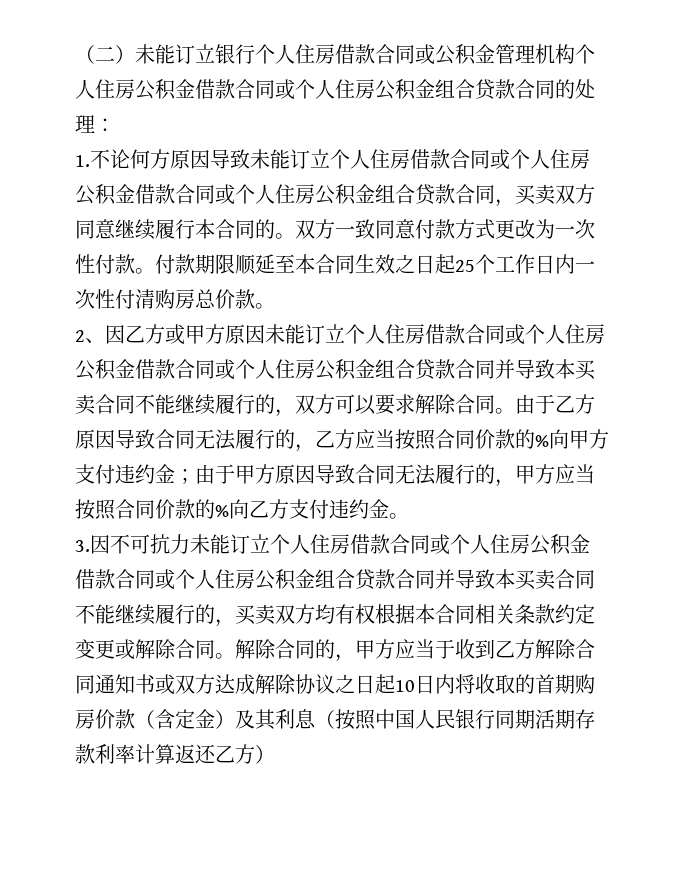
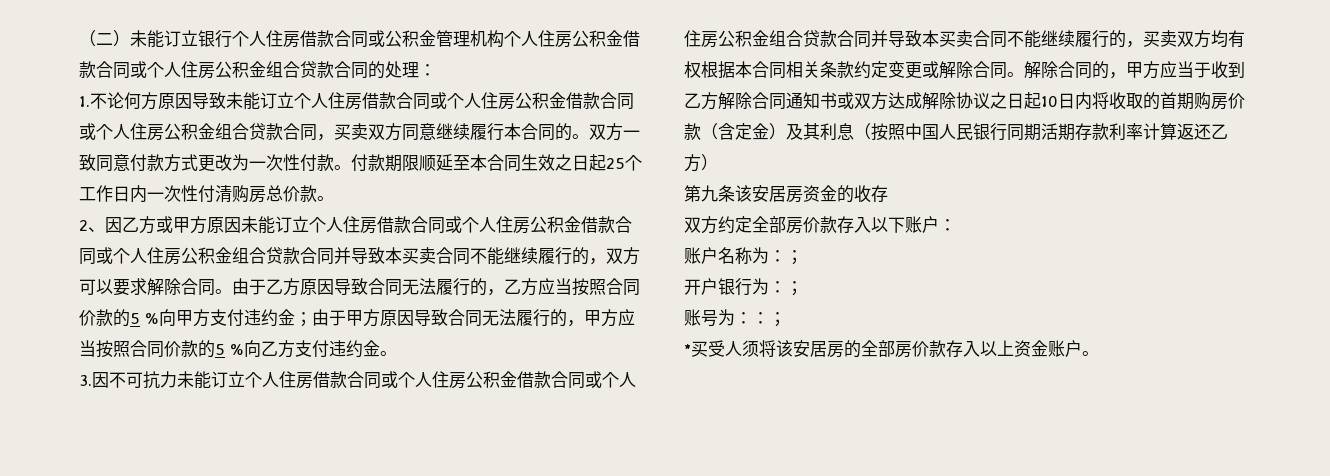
- 由于乙方原因导致合同无法履行的，乙方应当按照合同价款的%向甲方支付违约金；由于甲方原因导致合同无法履行的，甲方应当按照合同价款的%向乙方支付违约金。
+ 由于乙方原因导致合同无法履行的，乙方应当按照合同价款的5 %向甲方支付违约金；由于甲方原因导致合同无法履行的，甲方应当按照合同价款的5 %向乙方支付违约金。
+ 第九条该安居房资金的收存
+ 双方约定全部房价款存入以下账户：
+ 账户名称为：；
+ 开户银行为：；
+ 账号为：：；
+ *买受人须将该安居房的全部房价款存入以上资金账户。

